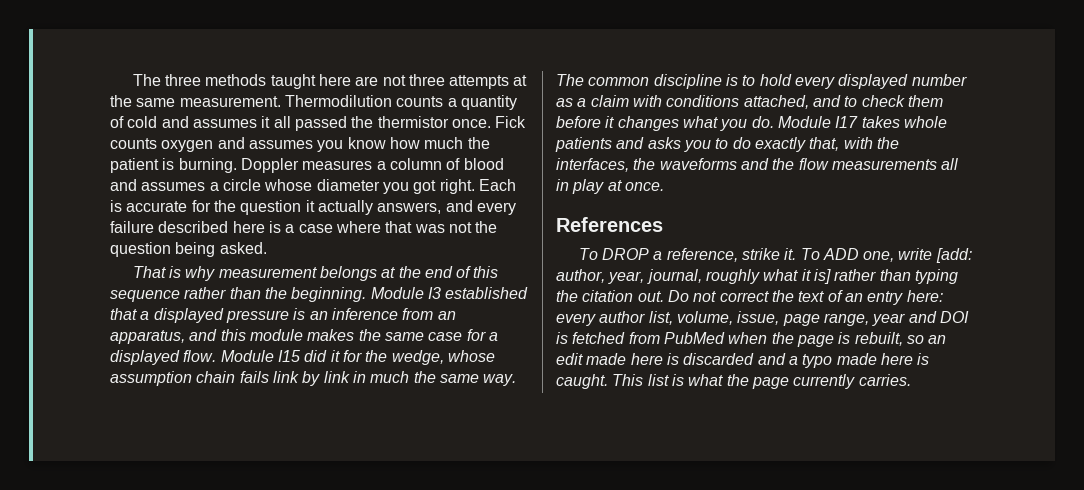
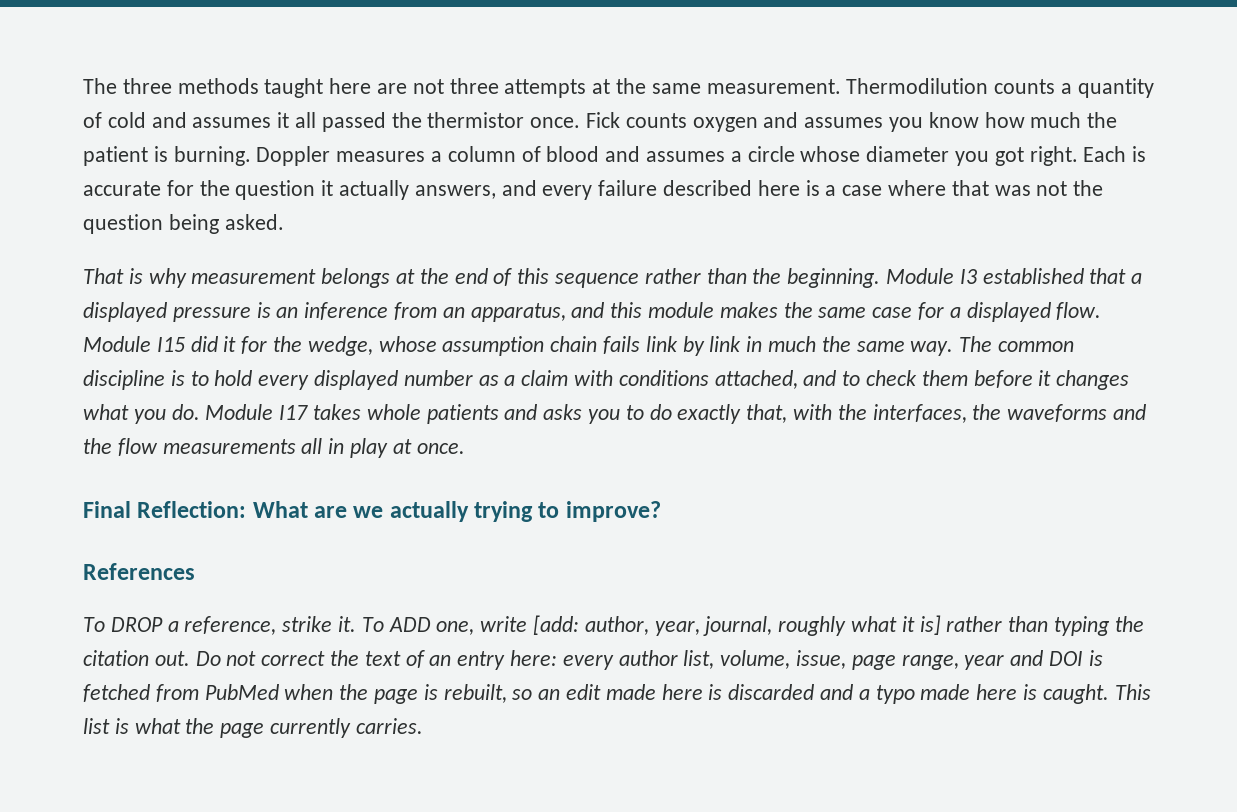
+ Final Reflection: What are we actually trying to improve?

